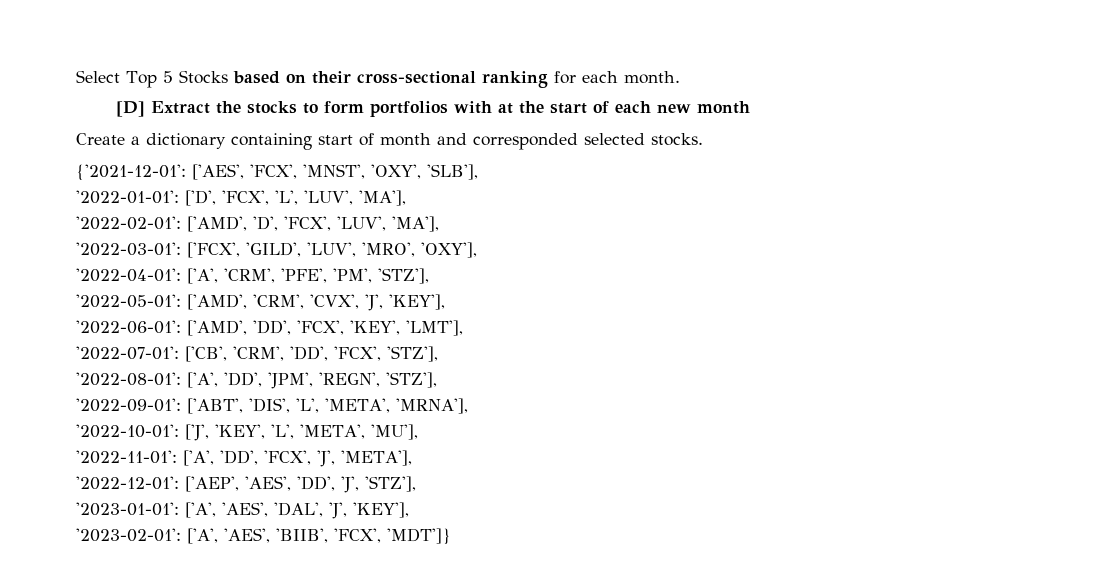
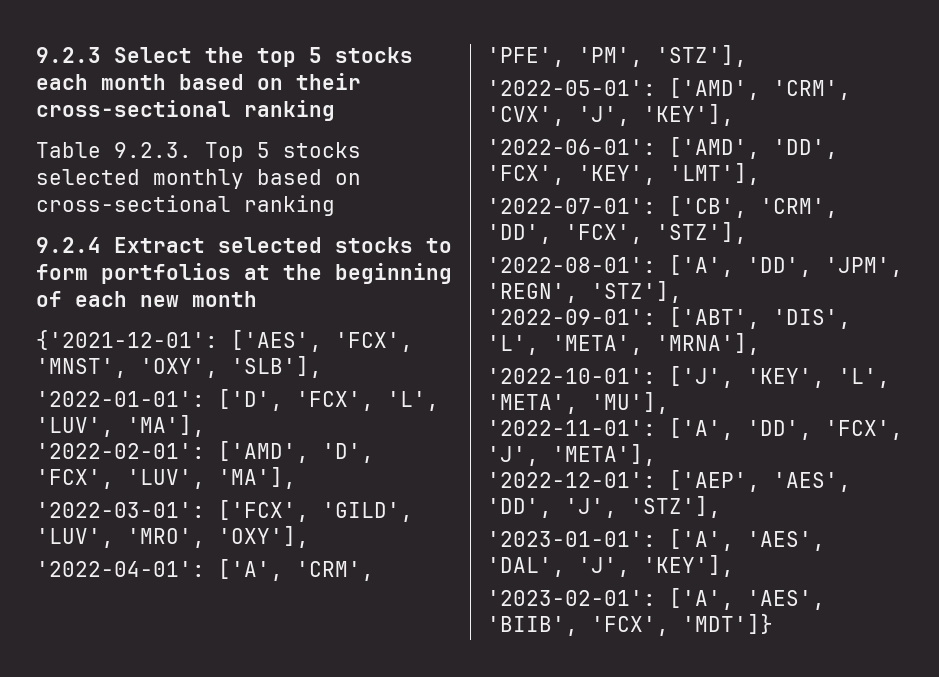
- Select Top 5 Stocks based on their cross-sectional ranking for each month.
- [D] Extract the stocks to form portfolios with at the start of each new month
+ 9.2.3 Select the top 5 stocks each month based on their cross-sectional ranking
+ Table 9.2.3. Top 5 stocks selected monthly based on cross-sectional ranking
+ 9.2.4 Extract selected stocks to form portfolios at the beginning of each new month
- Create a dictionary containing start of month and corresponded selected stocks.

